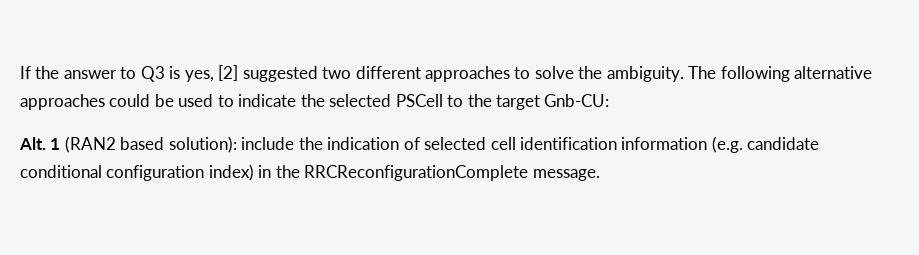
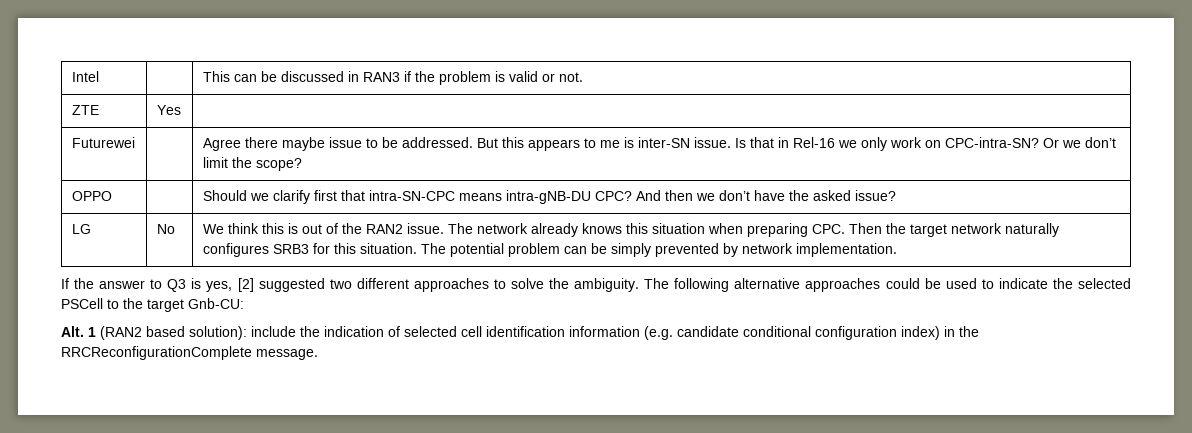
+ Intel | | This can be discussed in RAN3 if the problem is valid or not.
+ ZTE | Yes |
+ Futurewei | | Agree there maybe issue to be addressed. But this appears to me is inter-SN issue. Is that in Rel-16 we only work on CPC-intra-SN? Or we don’t limit the scope?
+ OPPO | | Should we clarify first that intra-SN-CPC means intra-gNB-DU CPC? And then we don’t have the asked issue?
+ LG | No | We think this is out of the RAN2 issue. The network already knows this situation when preparing CPC. Then the target network naturally configures SRB3 for this situation. The potential problem can be simply prevented by network implementation.

